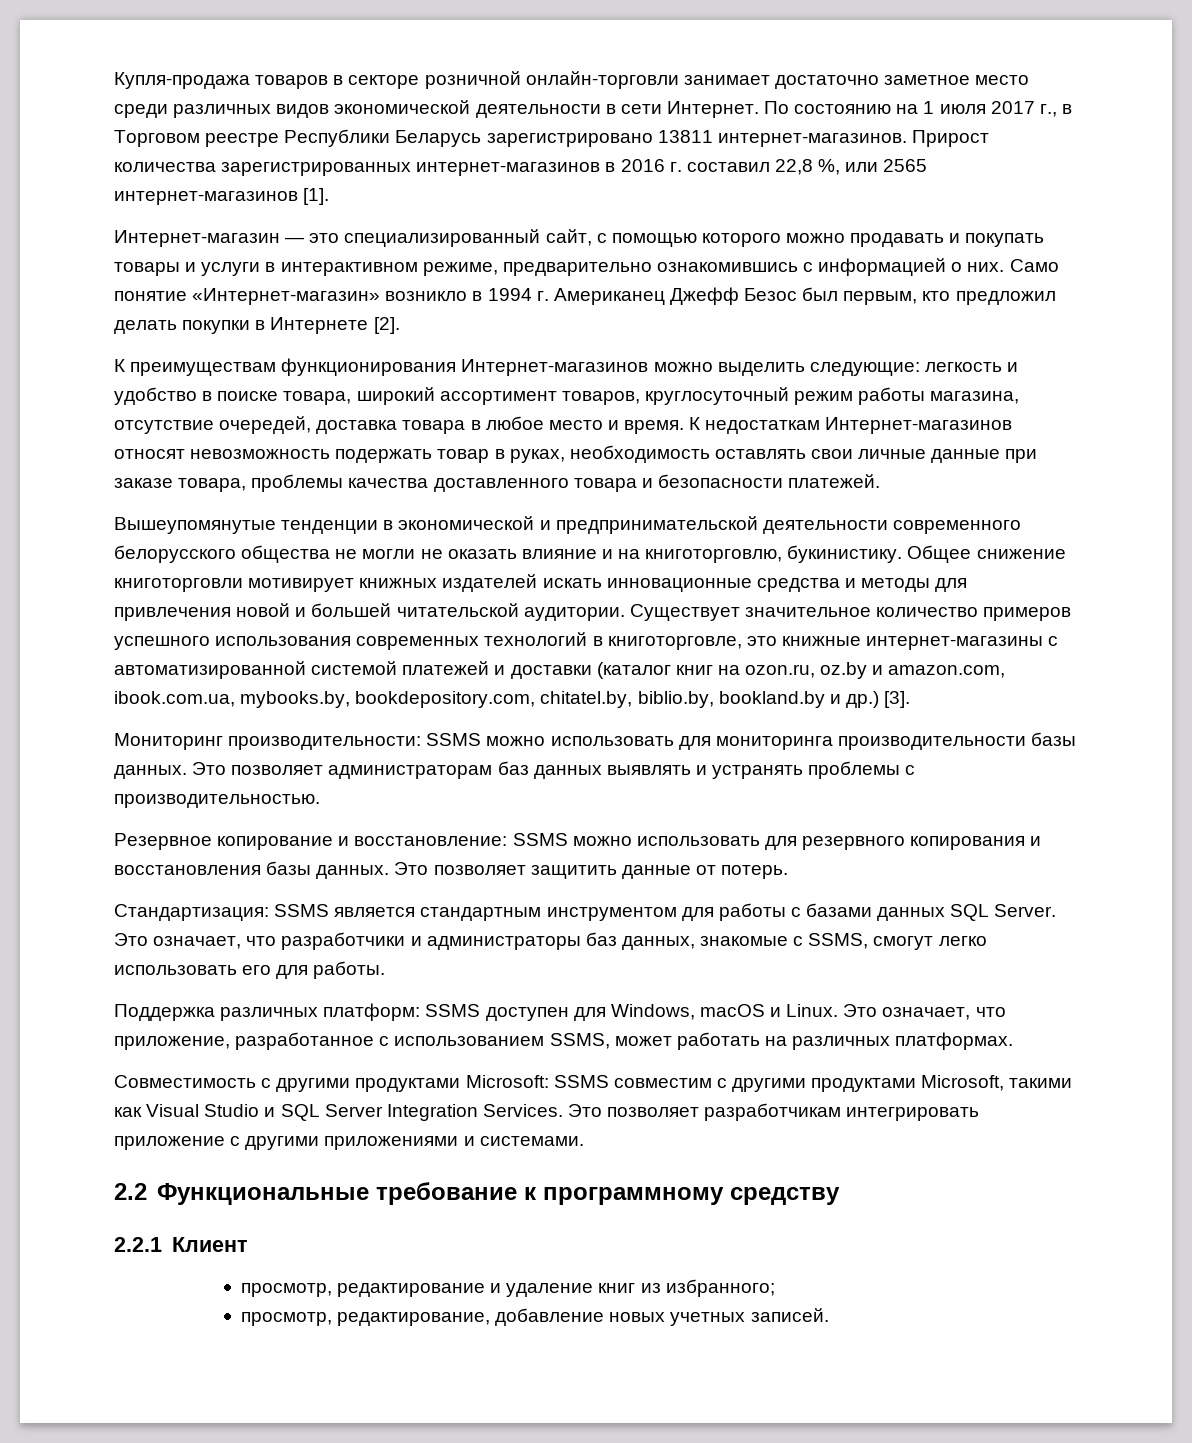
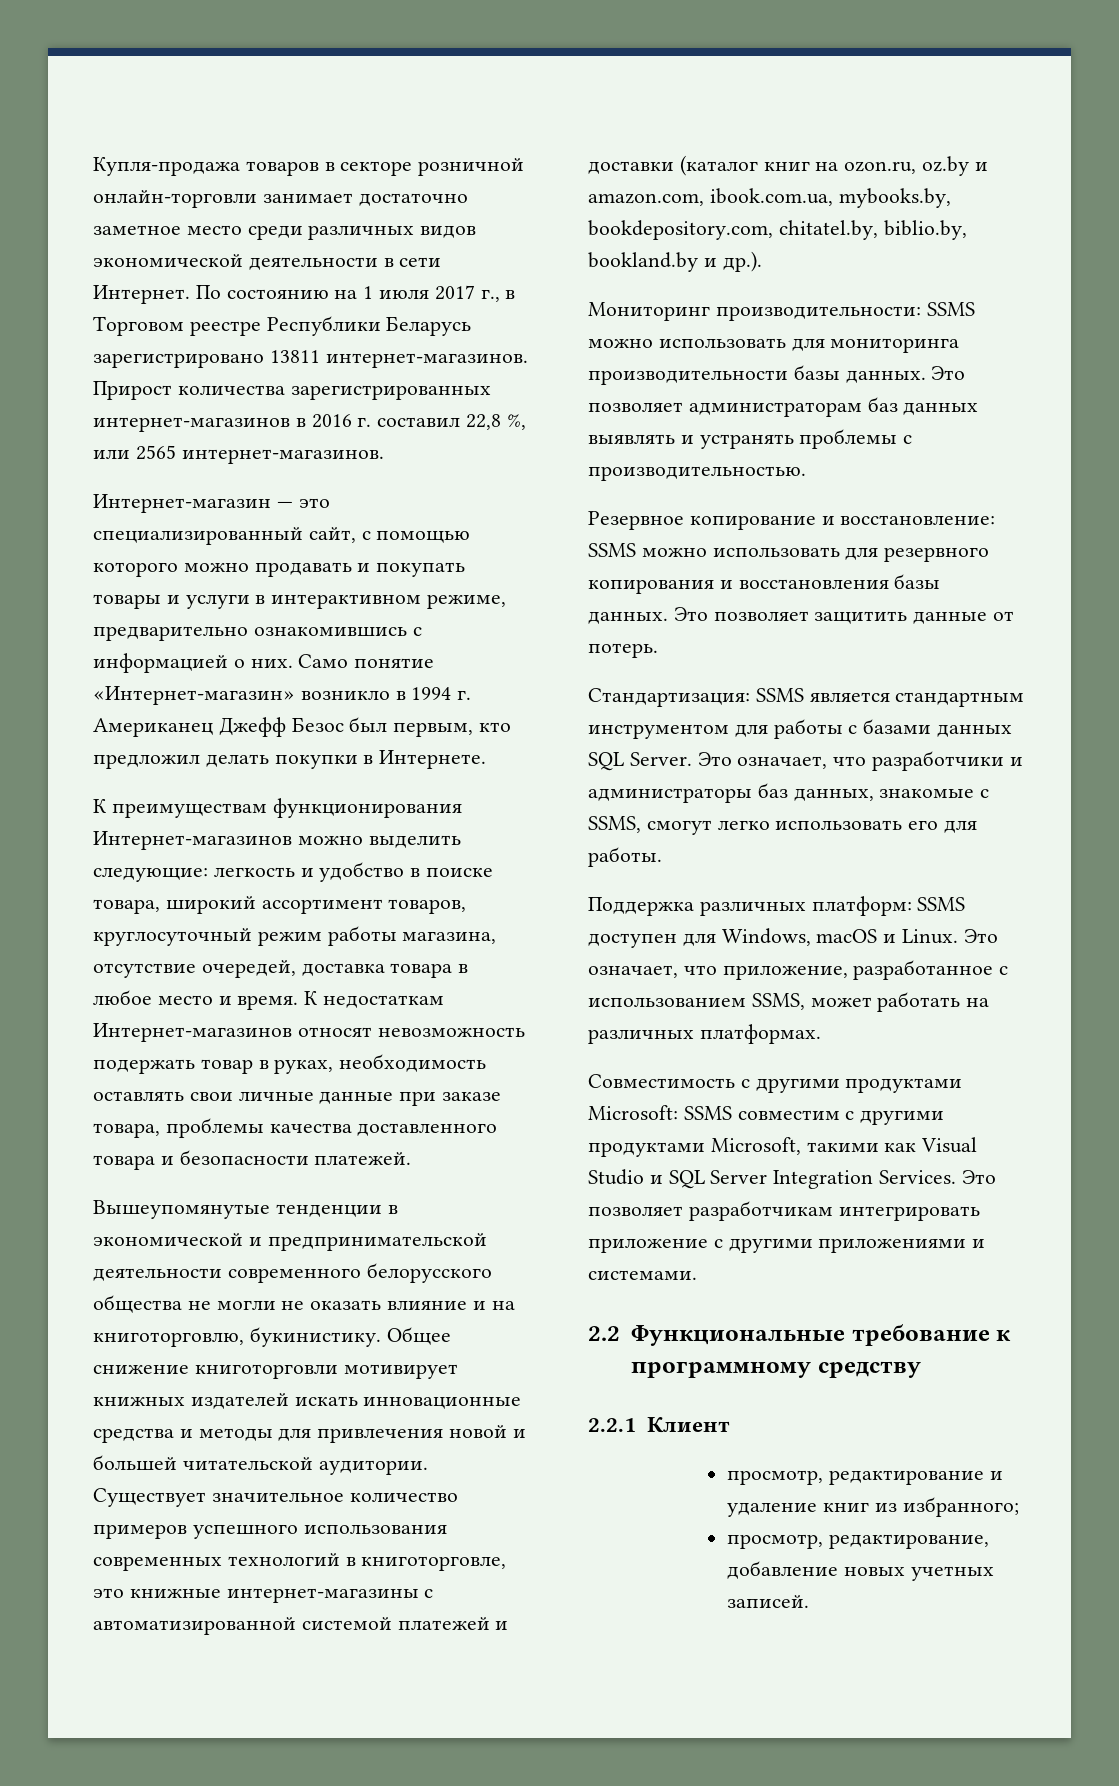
- Прирост количества зарегистрированных интернет-магазинов в 2016 г. составил 22,8 %, или 2565 интернет-магазинов [1].
+ Прирост количества зарегистрированных интернет-магазинов в 2016 г. составил 22,8 %, или 2565 интернет-магазинов.
- Само понятие «Интернет-магазин» возникло в 1994 г. Американец Джефф Безос был первым, кто предложил делать покупки в Интернете [2].
+ Само понятие «Интернет-магазин» возникло в 1994 г. Американец Джефф Безос был первым, кто предложил делать покупки в Интернете.
- Существует значительное количество примеров успешного использования современных технологий в книготорговле, это книжные интернет-магазины с автоматизированной системой платежей и доставки (каталог книг на ozon.ru, oz.by и amazon.com, ibook.com.ua, mybooks.by, bookdepository.com, chitatel.by, biblio.by, bookland.by и др.) [3].
+ Существует значительное количество примеров успешного использования современных технологий в книготорговле, это книжные интернет-магазины с автоматизированной системой платежей и доставки (каталог книг на ozon.ru, oz.by и amazon.com, ibook.com.ua, mybooks.by, bookdepository.com, chitatel.by, biblio.by, bookland.by и др.).

